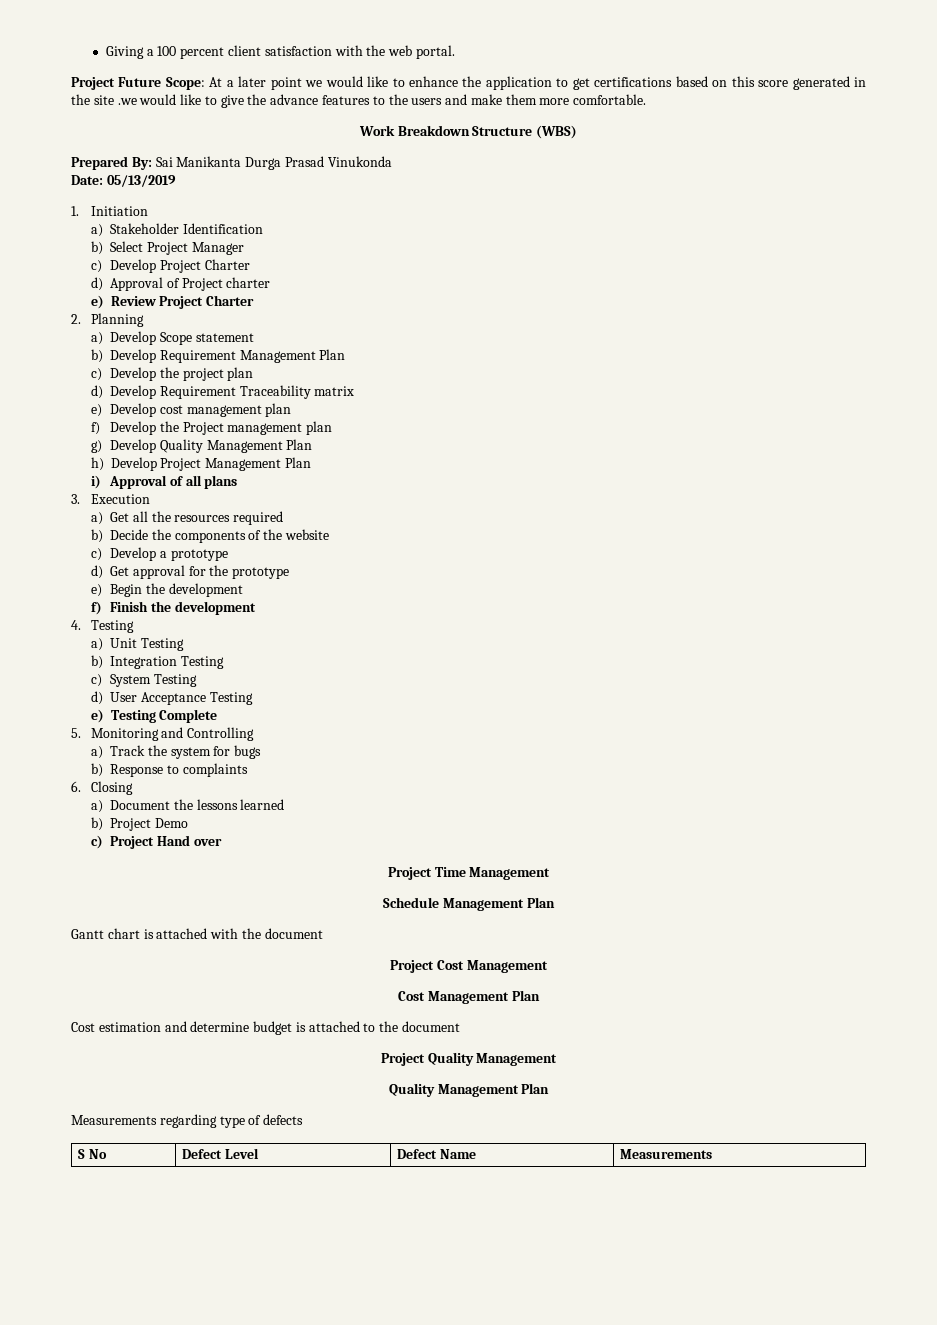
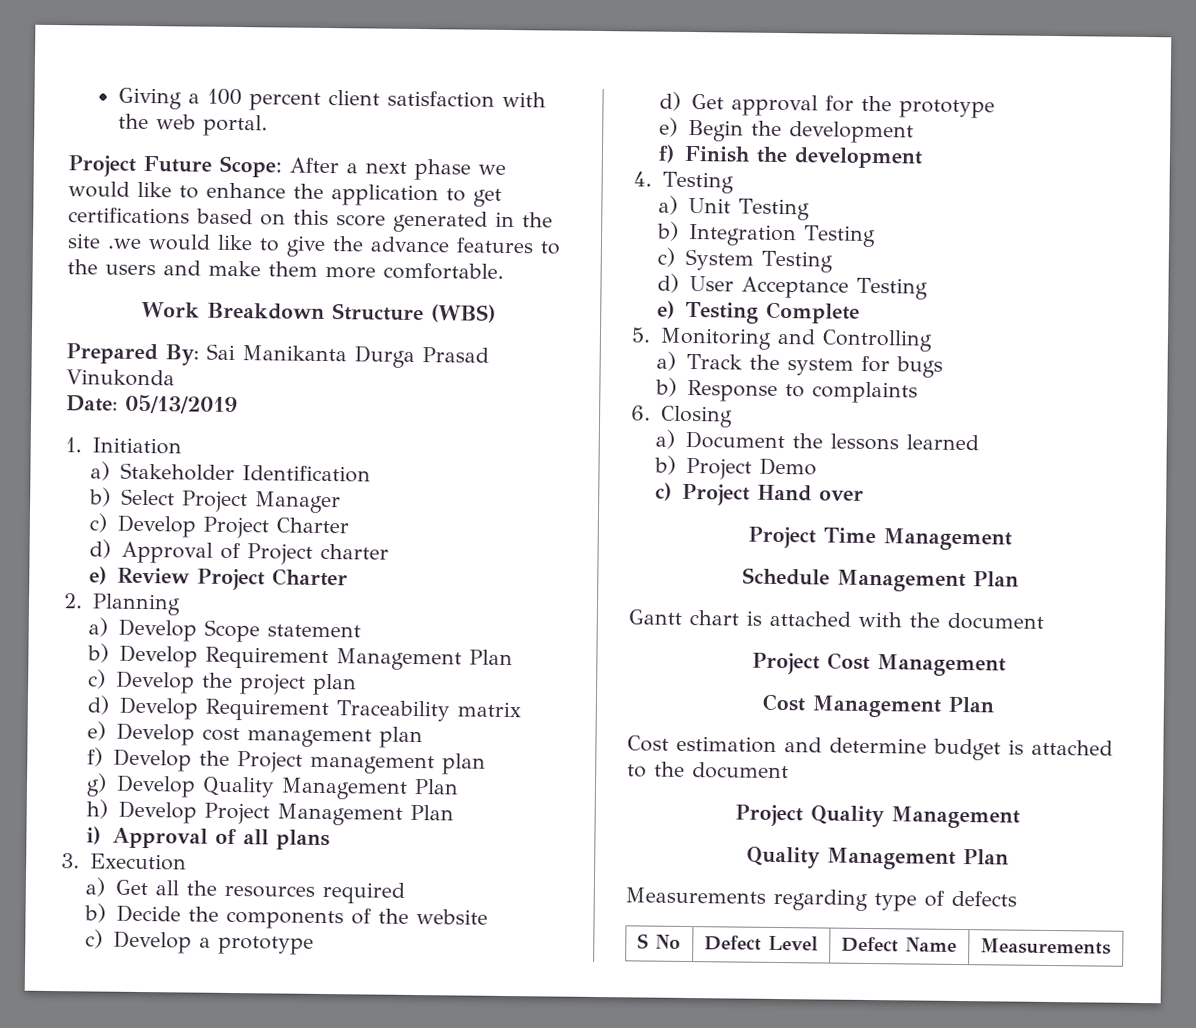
- Project Future Scope: At a later point we would like to enhance the application to get certifications based on this score generated in the site .we would like to give the advance features to the users and make them more comfortable.
+ Project Future Scope: After a next phase we would like to enhance the application to get certifications based on this score generated in the site .we would like to give the advance features to the users and make them more comfortable.

